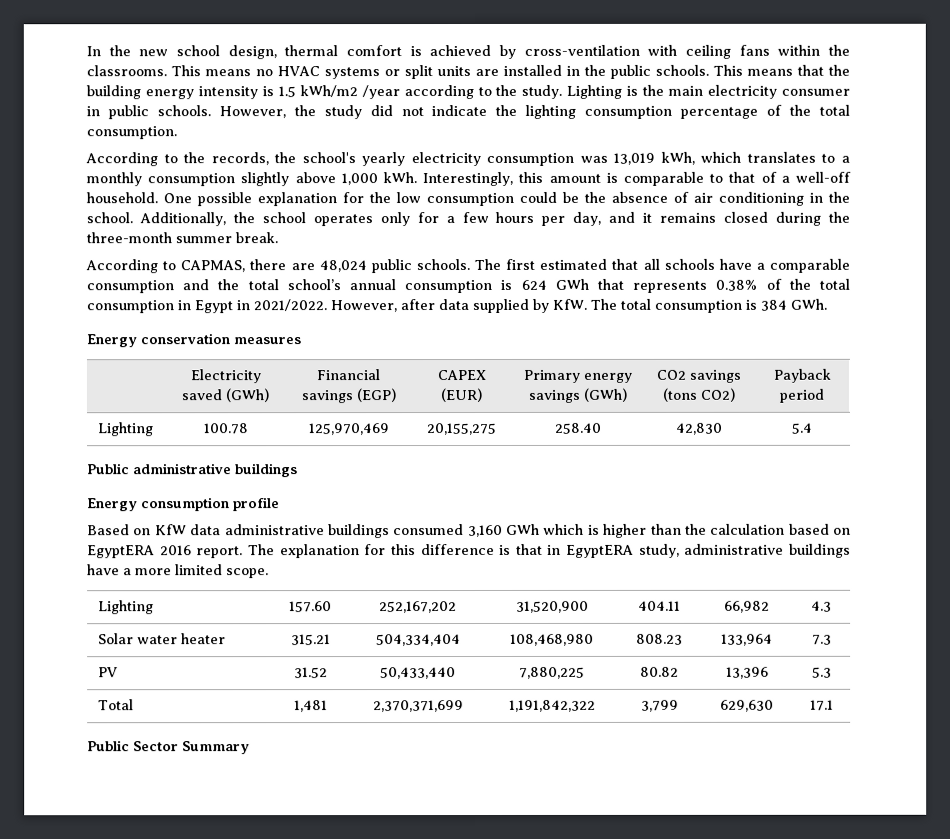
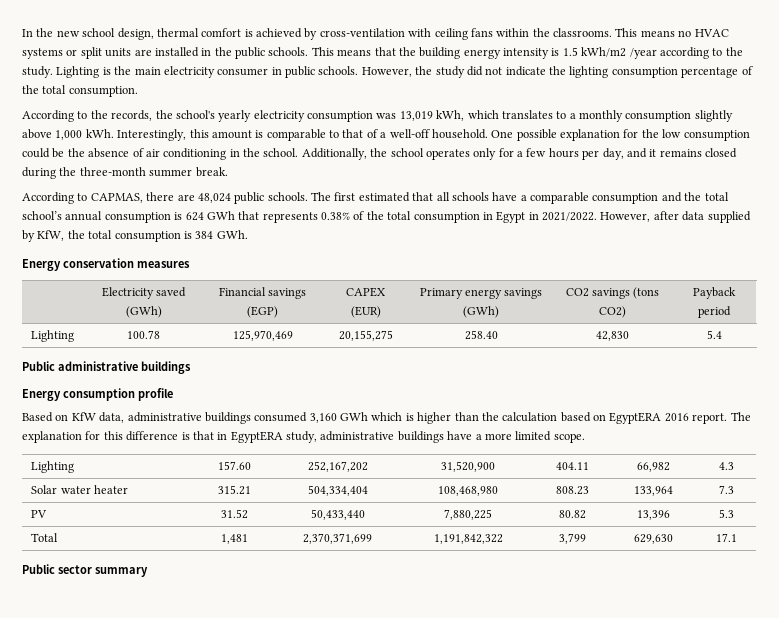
- However, after data supplied by KfW. The total consumption is 384 GWh.
+ However, after data supplied by KfW, the total consumption is 384 GWh.
- Based on KfW data administrative buildings consumed 3,160 GWh which is higher than the calculation based on EgyptERA 2016 report.
+ Based on KfW data, administrative buildings consumed 3,160 GWh which is higher than the calculation based on EgyptERA 2016 report.
- Public Sector Summary
+ Public sector summary

